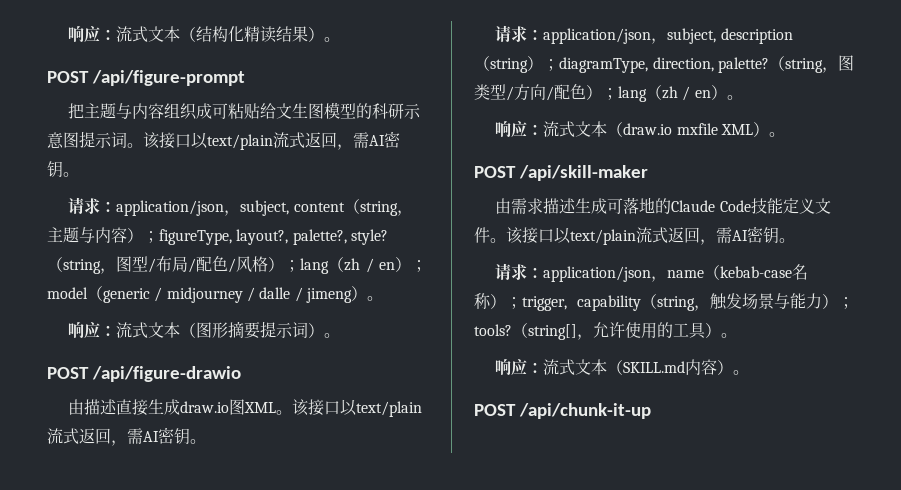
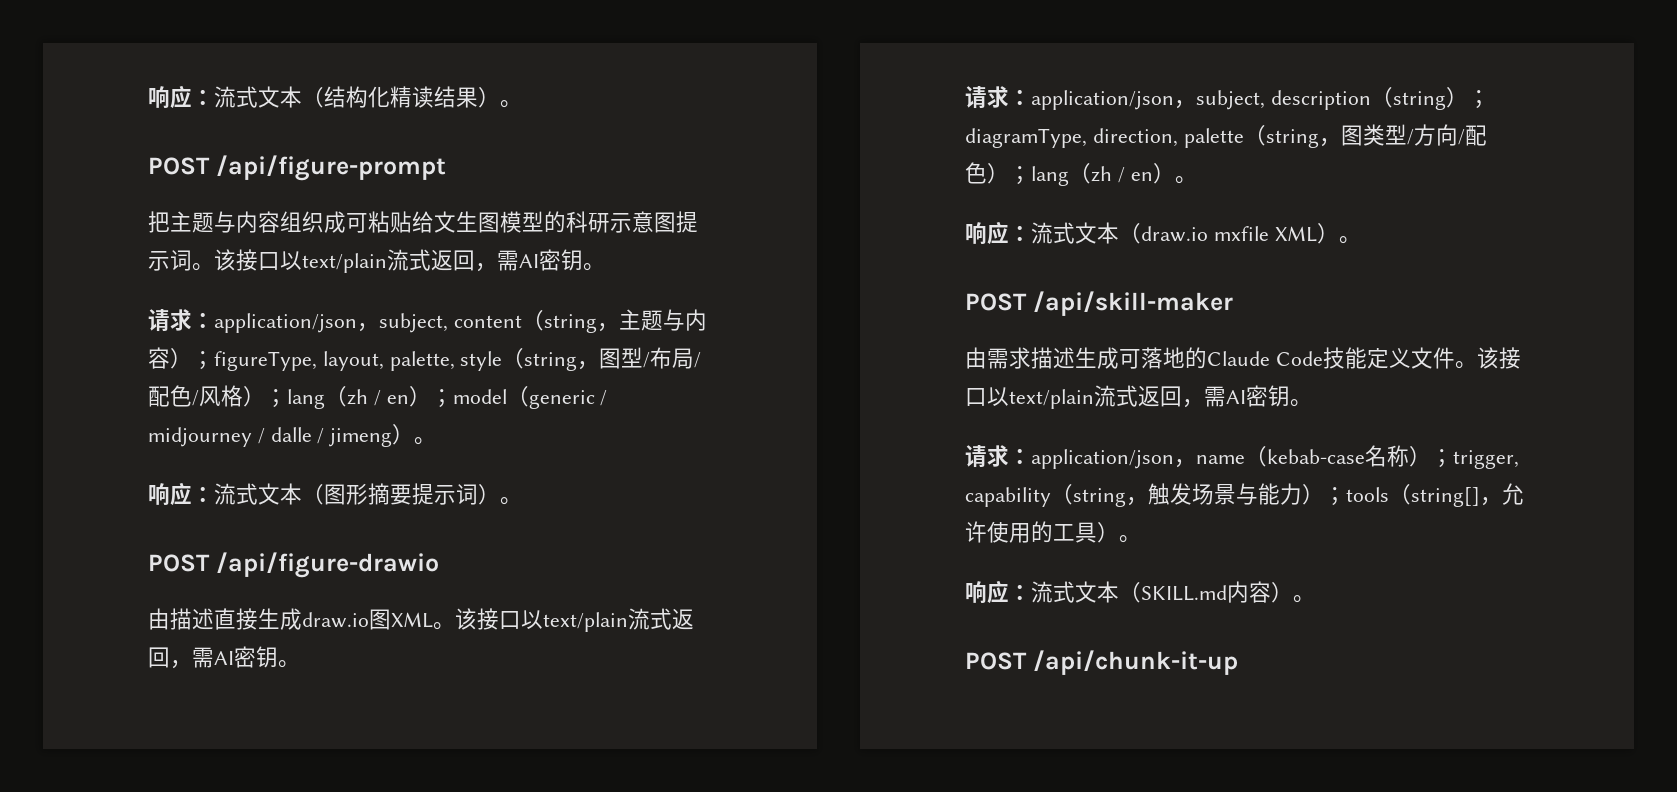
- 请求：application/json，subject, content（string，主题与内容）；figureType, layout?, palette?, style?（string，图型/布局/配色/风格）；lang（zh / en）；model（generic / midjourney / dalle / jimeng）。
+ 请求：application/json，subject, content（string，主题与内容）；figureType, layout, palette, style（string，图型/布局/配色/风格）；lang（zh / en）；model（generic / midjourney / dalle / jimeng）。
- 请求：application/json，subject, description（string）；diagramType, direction, palette?（string，图类型/方向/配色）；lang（zh / en）。
+ 请求：application/json，subject, description（string）；diagramType, direction, palette（string，图类型/方向/配色）；lang（zh / en）。
- 请求：application/json，name（kebab-case名称）；trigger, capability（string，触发场景与能力）；tools?（string[]，允许使用的工具）。
+ 请求：application/json，name（kebab-case名称）；trigger, capability（string，触发场景与能力）；tools（string[]，允许使用的工具）。

